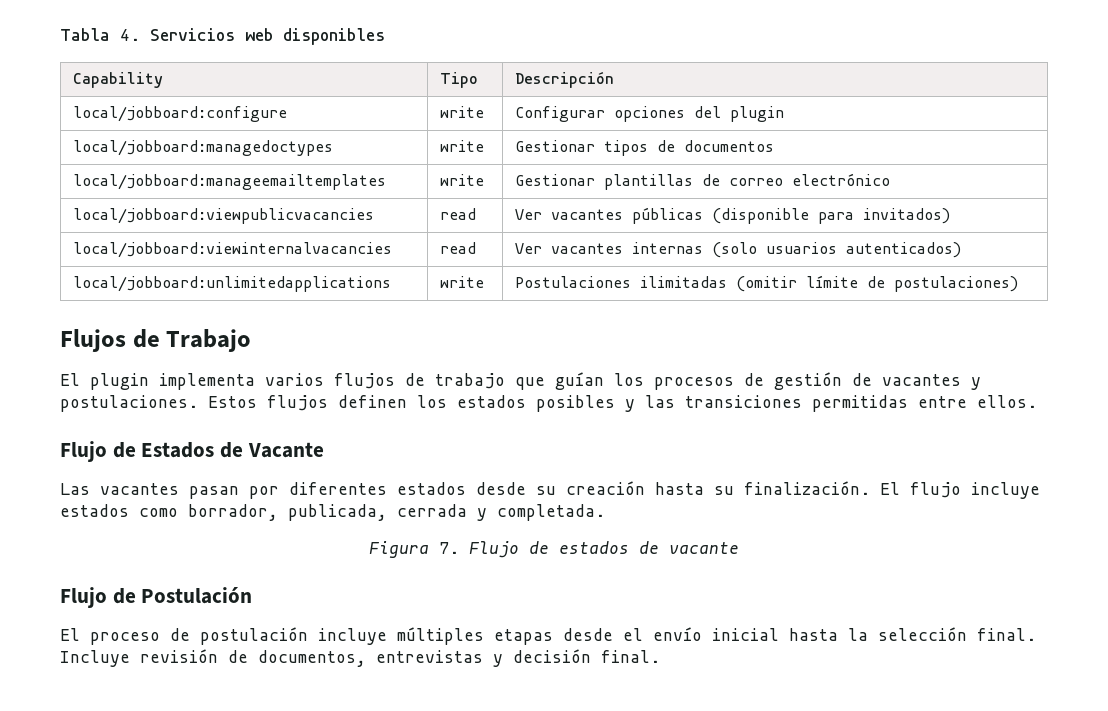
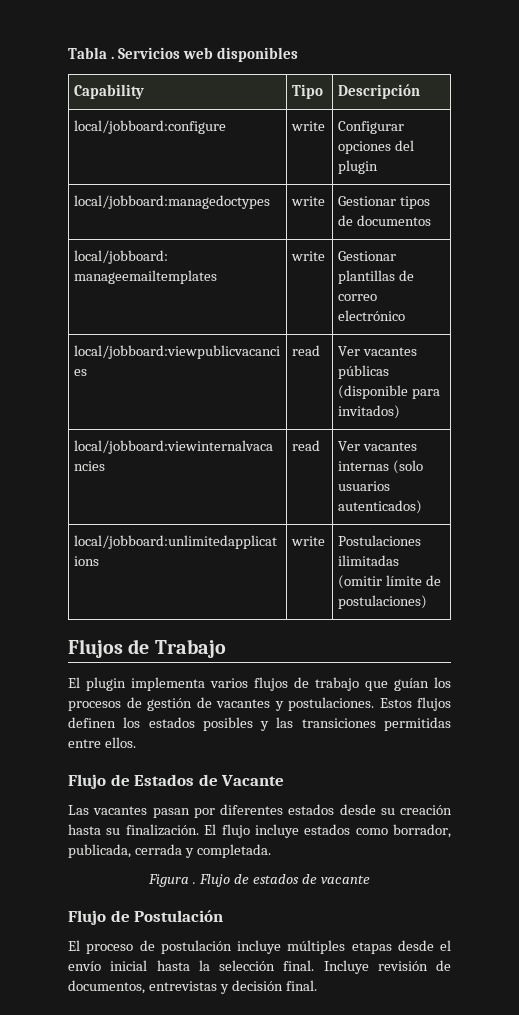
- Tabla 4. Servicios web disponibles
+ Tabla . Servicios web disponibles
- Figura 7. Flujo de estados de vacante
+ Figura . Flujo de estados de vacante

